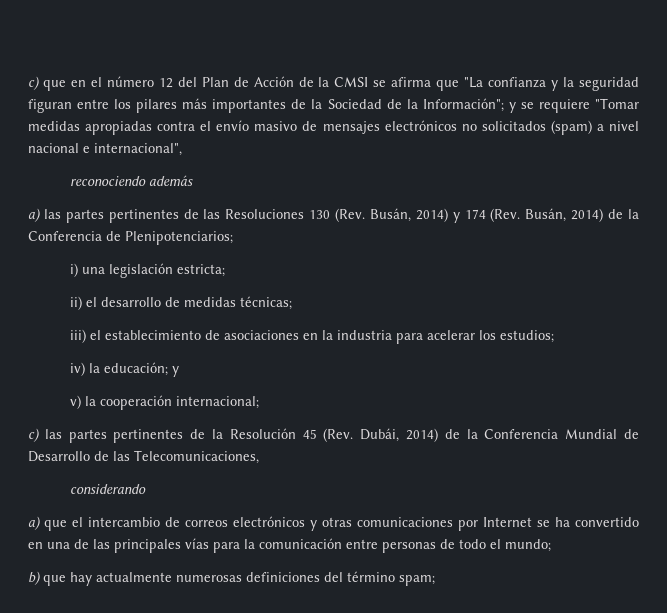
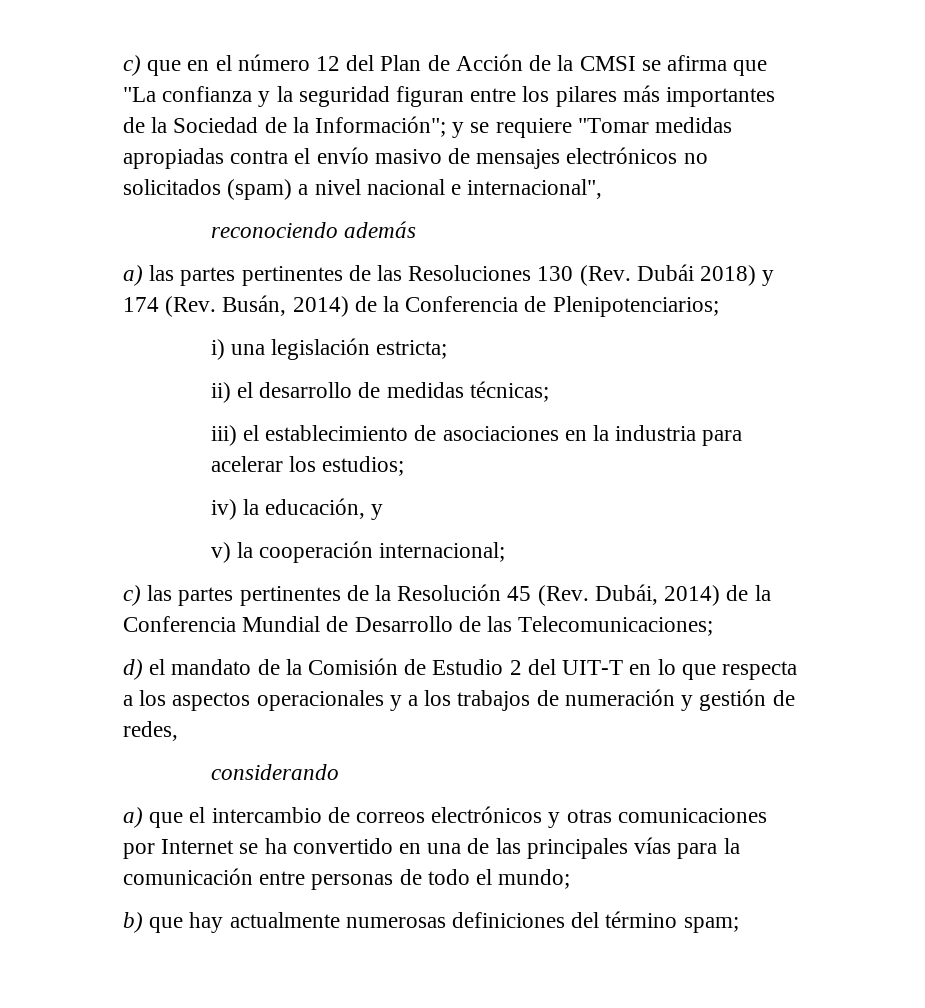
- a) las partes pertinentes de las Resoluciones 130 (Rev. Busán, 2014) y 174 (Rev. Busán, 2014) de la Conferencia de Plenipotenciarios;
+ a) las partes pertinentes de las Resoluciones 130 (Rev. Dubái 2018) y 174 (Rev. Busán, 2014) de la Conferencia de Plenipotenciarios;
- iv) la educación; y
+ iv) la educación, y
- c) las partes pertinentes de la Resolución 45 (Rev. Dubái, 2014) de la Conferencia Mundial de Desarrollo de las Telecomunicaciones,
+ c) las partes pertinentes de la Resolución 45 (Rev. Dubái, 2014) de la Conferencia Mundial de Desarrollo de las Telecomunicaciones;
+ d) el mandato de la Comisión de Estudio 2 del UIT-T en lo que respecta a los aspectos operacionales y a los trabajos de numeración y gestión de redes,

